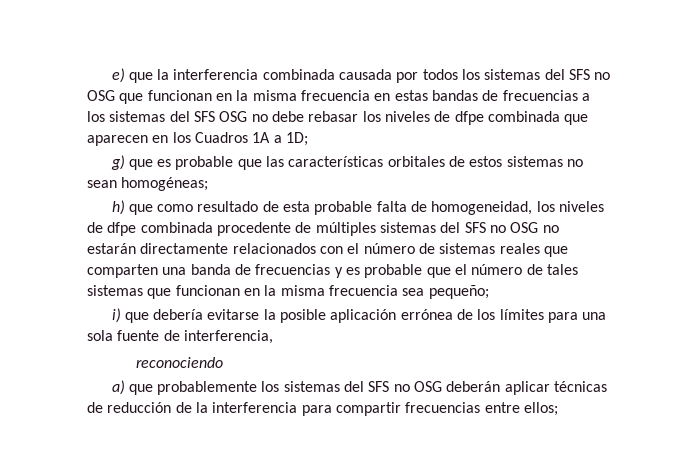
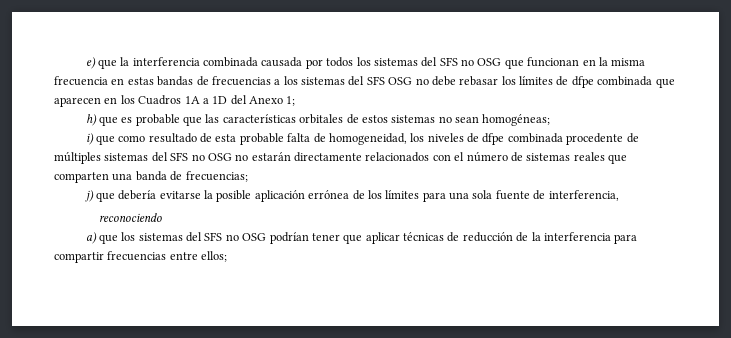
- e) que la interferencia combinada causada por todos los sistemas del SFS no OSG que funcionan en la misma frecuencia en estas bandas de frecuencias a los sistemas del SFS OSG no debe rebasar los niveles de dfpe combinada que aparecen en los Cuadros 1A a 1D;
- g) que es probable que las características orbitales de estos sistemas no sean homogéneas;
+ e) que la interferencia combinada causada por todos los sistemas del SFS no OSG que funcionan en la misma frecuencia en estas bandas de frecuencias a los sistemas del SFS OSG no debe rebasar los límites de dfpe combinada que aparecen en los Cuadros 1A a 1D del Anexo 1;
+ h) que es probable que las características orbitales de estos sistemas no sean homogéneas;
- h) que como resultado de esta probable falta de homogeneidad, los niveles de dfpe combinada procedente de múltiples sistemas del SFS no OSG no estarán directamente relacionados con el número de sistemas reales que comparten una banda de frecuencias y es probable que el número de tales sistemas que funcionan en la misma frecuencia sea pequeño;
- i) que debería evitarse la posible aplicación errónea de los límites para una sola fuente de interferencia,
+ i) que como resultado de esta probable falta de homogeneidad, los niveles de dfpe combinada procedente de múltiples sistemas del SFS no OSG no estarán directamente relacionados con el número de sistemas reales que comparten una banda de frecuencias;
+ j) que debería evitarse la posible aplicación errónea de los límites para una sola fuente de interferencia,
- a) que probablemente los sistemas del SFS no OSG deberán aplicar técnicas de reducción de la interferencia para compartir frecuencias entre ellos;
+ a) que los sistemas del SFS no OSG podrían tener que aplicar técnicas de reducción de la interferencia para compartir frecuencias entre ellos;

